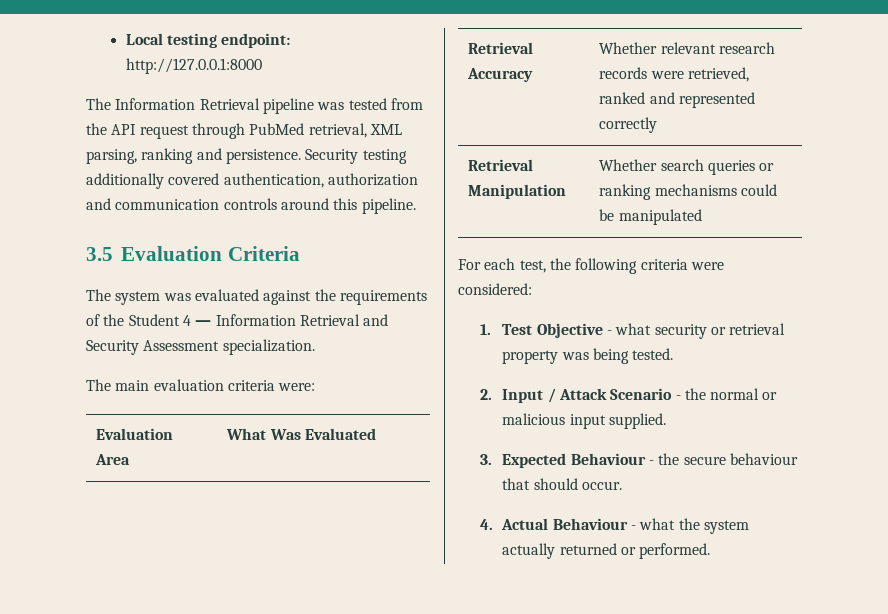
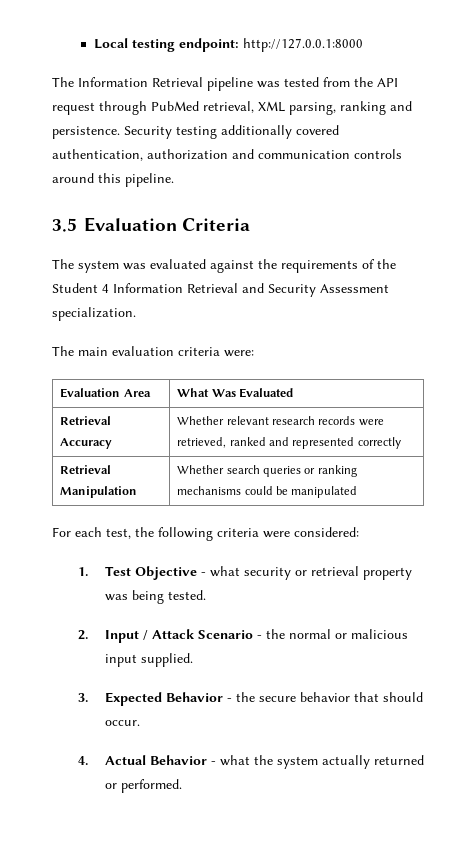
- The system was evaluated against the requirements of the Student 4 — Information Retrieval and Security Assessment specialization.
+ The system was evaluated against the requirements of the Student 4 Information Retrieval and Security Assessment specialization.
- 3. Expected Behaviour - the secure behaviour that should occur.
+ 3. Expected Behavior - the secure behavior that should occur.
- 4. Actual Behaviour - what the system actually returned or performed.
+ 4. Actual Behavior - what the system actually returned or performed.

